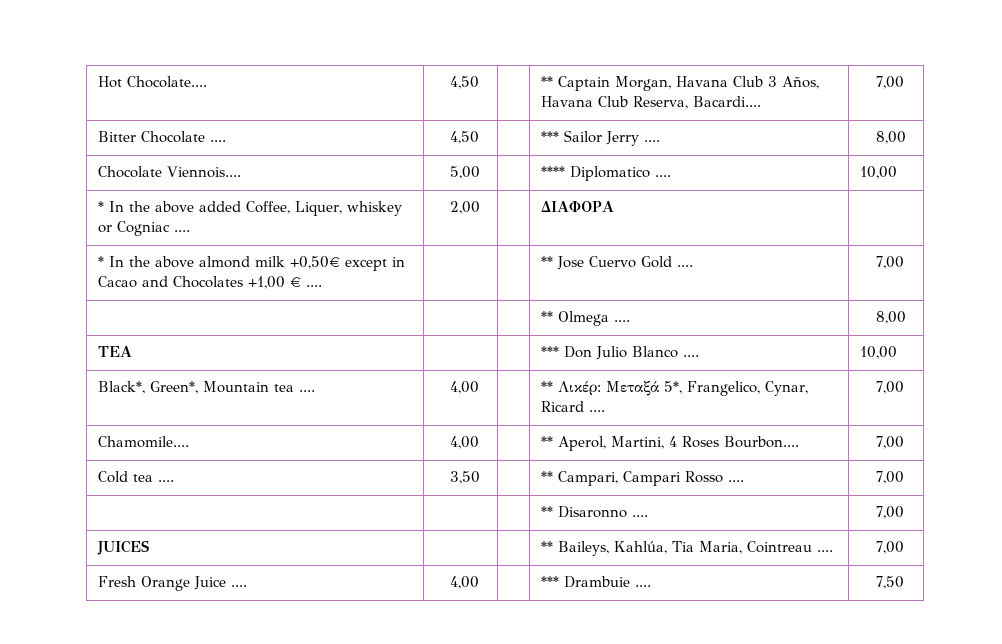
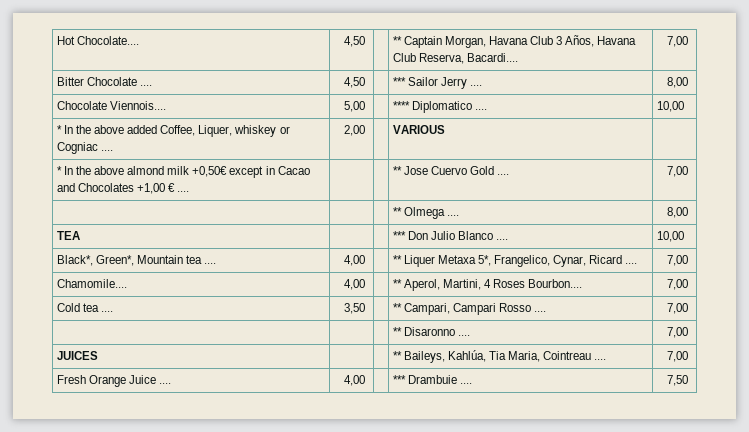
- * In the above added Coffee, Liquer, whiskey or Cogniac .... | 2,00 | | ΔΙΑΦΟΡΑ |
+ * In the above added Coffee, Liquer, whiskey or Cogniac .... | 2,00 | | VARIOUS |
- Black*, Green*, Mountain tea .... | 4,00 | | ** Λικέρ: Μεταξά 5*, Frangelico, Cynar, Ricard .... | 7,00
+ Black*, Green*, Mountain tea .... | 4,00 | | ** Liquer Metaxa 5*, Frangelico, Cynar, Ricard .... | 7,00

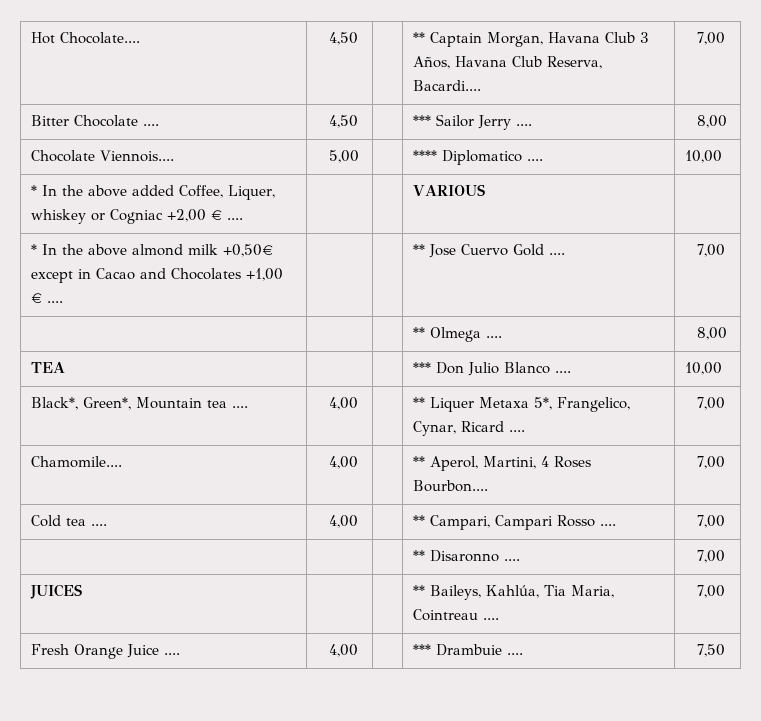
- * In the above added Coffee, Liquer, whiskey or Cogniac .... | 2,00 | | VARIOUS |
+ * In the above added Coffee, Liquer, whiskey or Cogniac +2,00 € .... | | | VARIOUS |
- Cold tea .... | 3,50 | | ** Campari, Campari Rosso .... | 7,00
+ Cold tea .... | 4,00 | | ** Campari, Campari Rosso .... | 7,00

